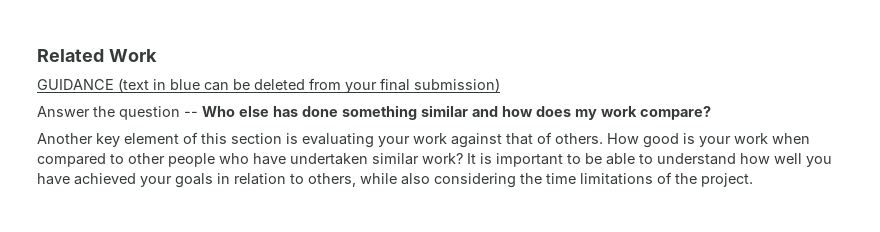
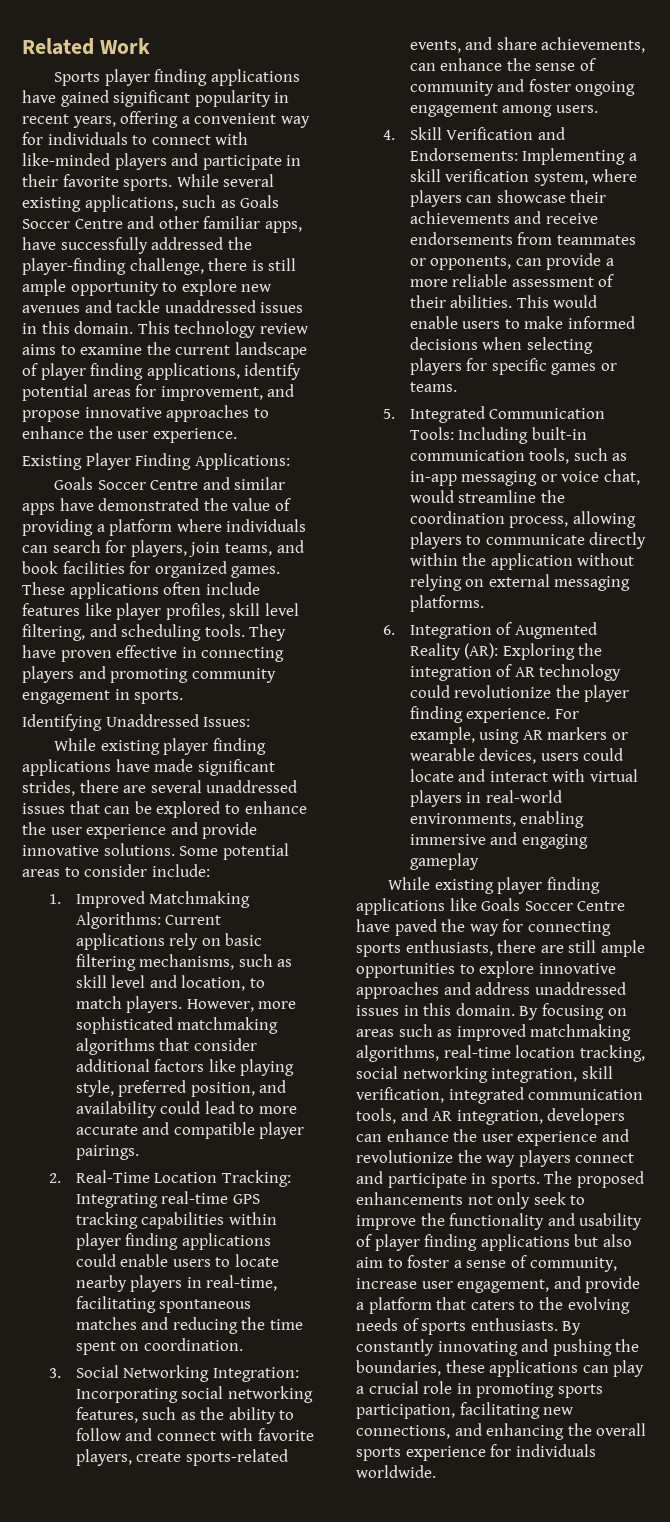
- GUIDANCE (text in blue can be deleted from your final submission)
- Answer the question -- Who else has done something similar and how does my work compare?
- Another key element of this section is evaluating your work against that of others. How good is your work when compared to other people who have undertaken similar work? It is important to be able to understand how well you have achieved your goals in relation to others, while also considering the time limitations of the project.
+ Sports player finding applications have gained significant popularity in recent years, offering a convenient way for individuals to connect with like-minded players and participate in their favorite sports. While several existing applications, such as Goals Soccer Centre and other familiar apps, have successfully addressed the player-finding challenge, there is still ample opportunity to explore new avenues and tackle unaddressed issues in this domain. This technology review aims to examine the current landscape of player finding applications, identify potential areas for improvement, and propose innovative approaches to enhance the user experience.
+ Existing Player Finding Applications:
+ Goals Soccer Centre and similar apps have demonstrated the value of providing a platform where individuals can search for players, join teams, and book facilities for organized games. These applications often include features like player profiles, skill level filtering, and scheduling tools. They have proven effective in connecting players and promoting community engagement in sports.
+ Identifying Unaddressed Issues:
+ While existing player finding applications have made significant strides, there are several unaddressed issues that can be explored to enhance the user experience and provide innovative solutions. Some potential areas to consider include:
+ 1. Improved Matchmaking Algorithms: Current applications rely on basic filtering mechanisms, such as skill level and location, to match players. However, more sophisticated matchmaking algorithms that consider additional factors like playing style, preferred position, and availability could lead to more accurate and compatible player pairings.
+ 2. Real-Time Location Tracking: Integrating real-time GPS tracking capabilities within player finding applications could enable users to locate nearby players in real-time, facilitating spontaneous matches and reducing the time spent on coordination.
+ 3. Social Networking Integration: Incorporating social networking features, such as the ability to follow and connect with favorite players, create sports-related events, and share achievements, can enhance the sense of community and foster ongoing engagement among users.
+ 4. Skill Verification and Endorsements: Implementing a skill verification system, where players can showcase their achievements and receive endorsements from teammates or opponents, can provide a more reliable assessment of their abilities. This would enable users to make informed decisions when selecting players for specific games or teams.
+ 5. Integrated Communication Tools: Including built-in communication tools, such as in-app messaging or voice chat, would streamline the coordination process, allowing players to communicate directly within the application without relying on external messaging platforms.
+ 6. Integration of Augmented Reality (AR): Exploring the integration of AR technology could revolutionize the player finding experience. For example, using AR markers or wearable devices, users could locate and interact with virtual players in real-world environments, enabling immersive and engaging gameplay
+ While existing player finding applications like Goals Soccer Centre have paved the way for connecting sports enthusiasts, there are still ample opportunities to explore innovative approaches and address unaddressed issues in this domain. By focusing on areas such as improved matchmaking algorithms, real-time location tracking, social networking integration, skill verification, integrated communication tools, and AR integration, developers can enhance the user experience and revolutionize the way players connect and participate in sports. The proposed enhancements not only seek to improve the functionality and usability of player finding applications but also aim to foster a sense of community, increase user engagement, and provide a platform that caters to the evolving needs of sports enthusiasts. By constantly innovating and pushing the boundaries, these applications can play a crucial role in promoting sports participation, facilitating new connections, and enhancing the overall sports experience for individuals worldwide.

